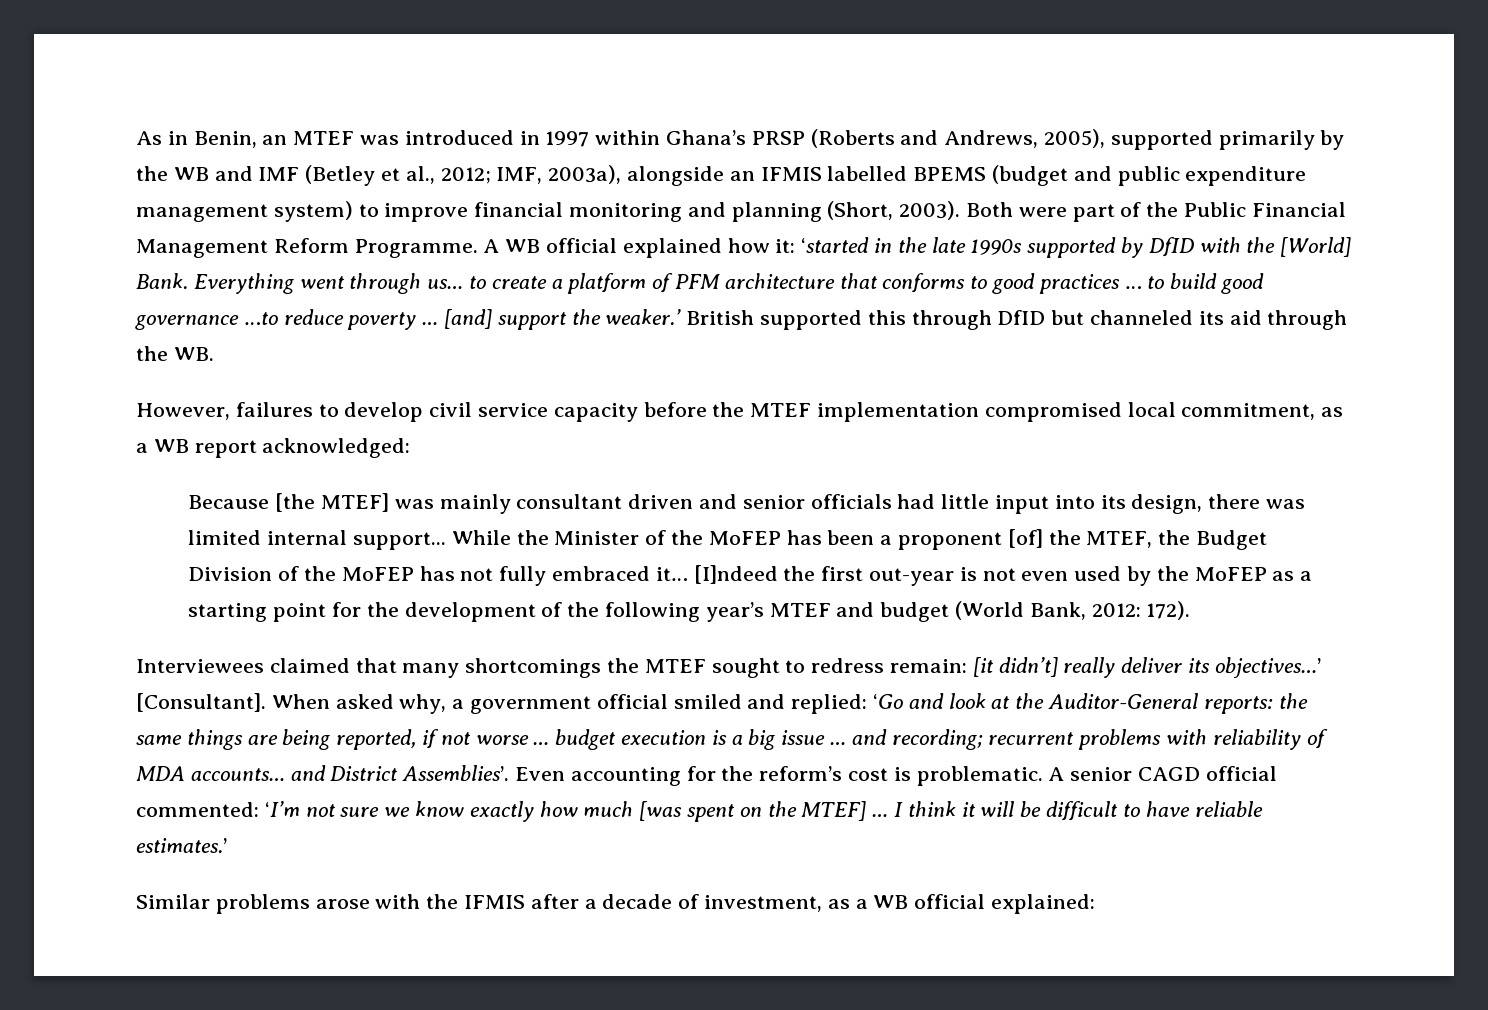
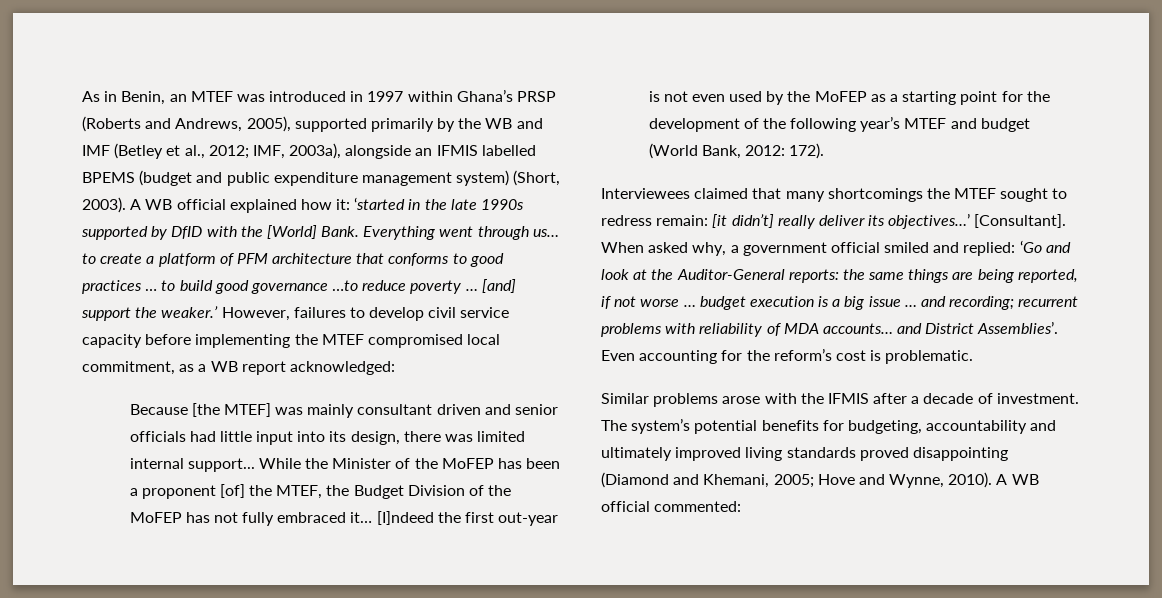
- As in Benin, an MTEF was introduced in 1997 within Ghana’s PRSP (Roberts and Andrews, 2005), supported primarily by the WB and IMF (Betley et al., 2012; IMF, 2003a), alongside an IFMIS labelled BPEMS (budget and public expenditure management system) to improve financial monitoring and planning (Short, 2003). Both were part of the Public Financial Management Reform Programme.
+ As in Benin, an MTEF was introduced in 1997 within Ghana’s PRSP (Roberts and Andrews, 2005), supported primarily by the WB and IMF (Betley et al., 2012; IMF, 2003a), alongside an IFMIS labelled BPEMS (budget and public expenditure management system) (Short, 2003).
- [and] support the weaker.’ British supported this through DfID but channeled its aid through the WB.
- However, failures to develop civil service capacity before the MTEF implementation compromised local commitment, as a WB report acknowledged:
+ [and] support the weaker.’ However, failures to develop civil service capacity before implementing the MTEF compromised local commitment, as a WB report acknowledged:
- A senior CAGD official commented: ‘I’m not sure we know exactly how much [was spent on the MTEF] … I think it will be difficult to have reliable estimates.’
- Similar problems arose with the IFMIS after a decade of investment, as a WB official explained:
+ Similar problems arose with the IFMIS after a decade of investment. The system’s potential benefits for budgeting, accountability and ultimately improved living standards proved disappointing (Diamond and Khemani, 2005; Hove and Wynne, 2010). A WB official commented:

